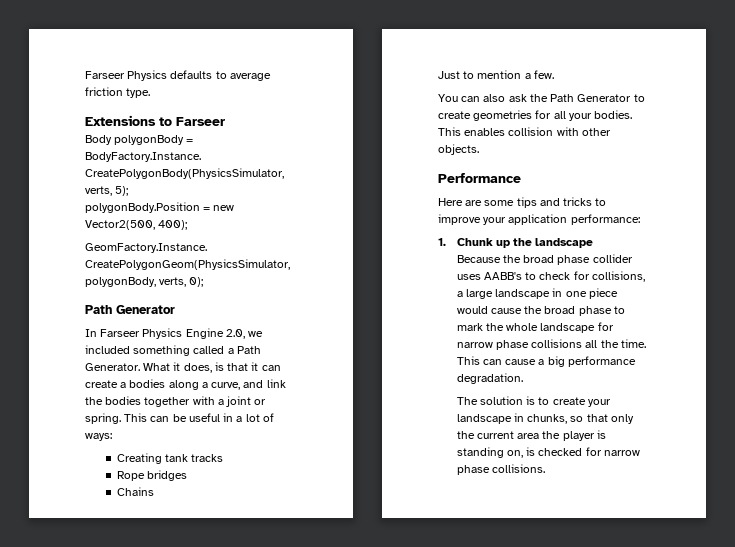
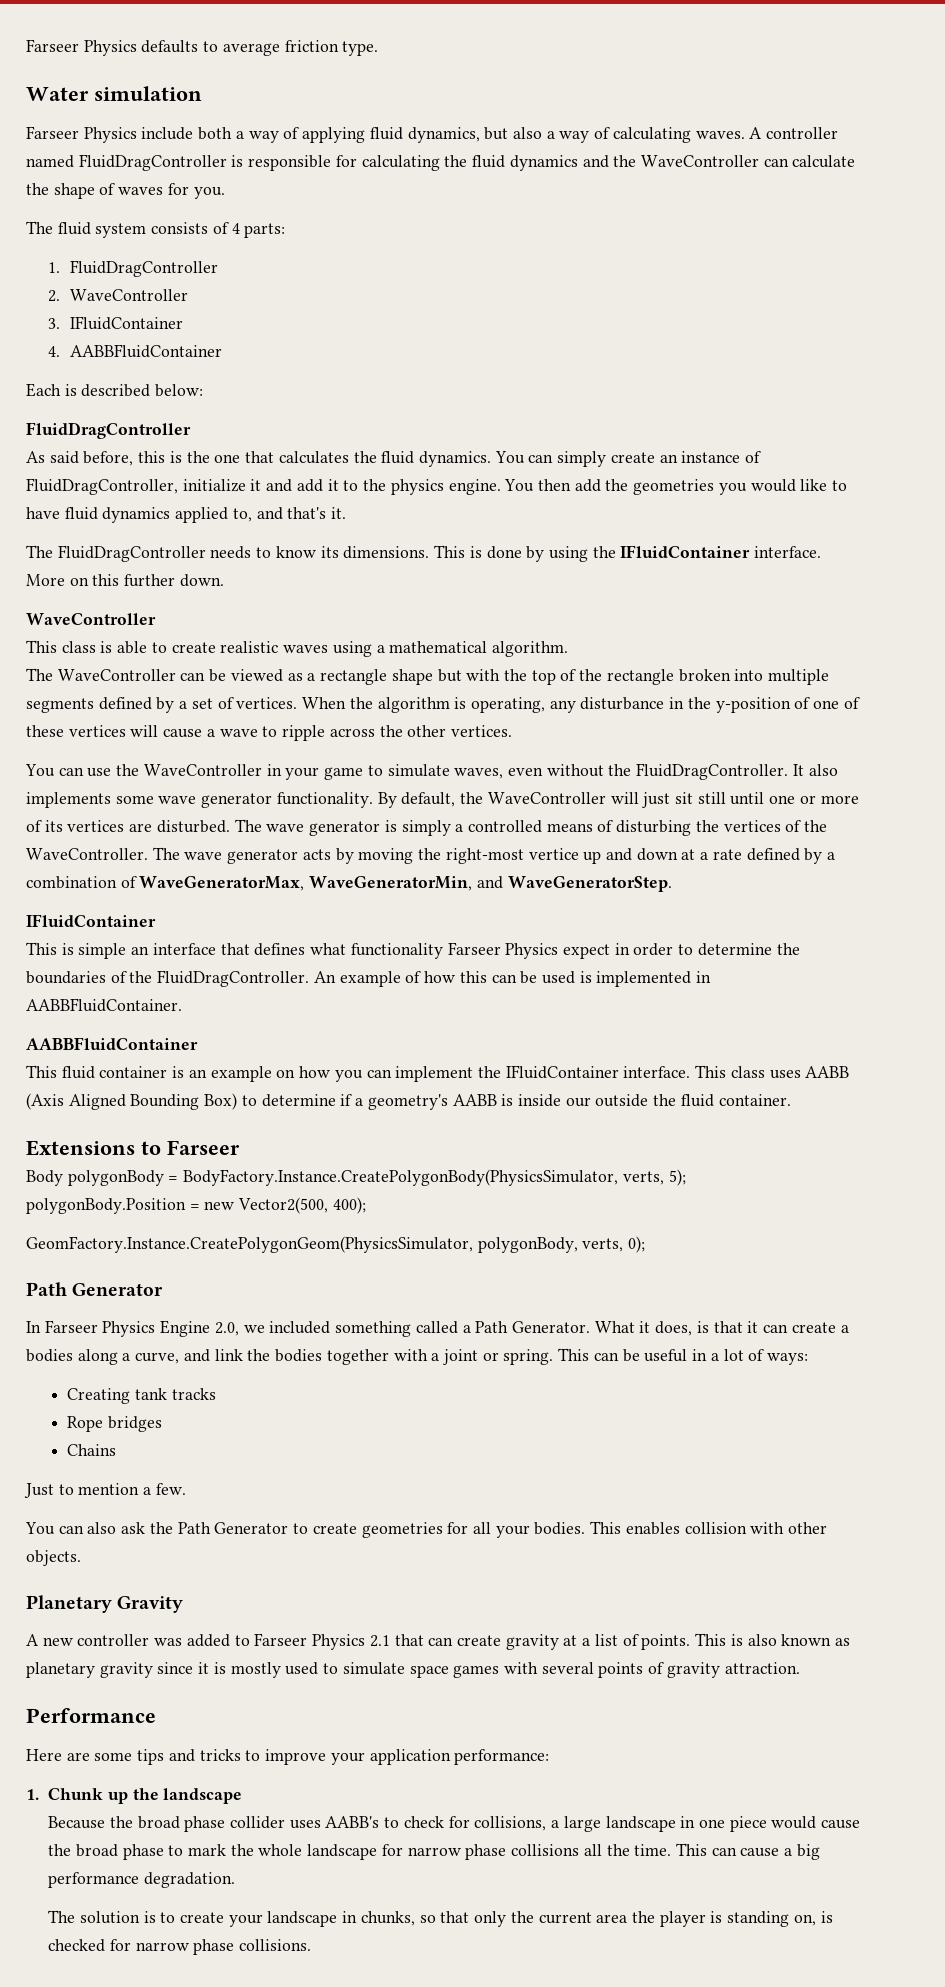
+ Water simulation
+ Farseer Physics include both a way of applying fluid dynamics, but also a way of calculating waves. A controller named FluidDragController is responsible for calculating the fluid dynamics and the WaveController can calculate the shape of waves for you.
+ The fluid system consists of 4 parts:
+ 1. FluidDragController
+ 2. WaveController
+ 3. IFluidContainer
+ 4. AABBFluidContainer
+ Each is described below:
+ FluidDragController
+ As said before, this is the one that calculates the fluid dynamics. You can simply create an instance of FluidDragController, initialize it and add it to the physics engine. You then add the geometries you would like to have fluid dynamics applied to, and that's it.
+ The FluidDragController needs to know its dimensions. This is done by using the IFluidContainer interface. More on this further down.
+ WaveController
+ This class is able to create realistic waves using a mathematical algorithm.
+ The WaveController can be viewed as a rectangle shape but with the top of the rectangle broken into multiple segments defined by a set of vertices. When the algorithm is operating, any disturbance in the y-position of one of these vertices will cause a wave to ripple across the other vertices.
+ You can use the WaveController in your game to simulate waves, even without the FluidDragController. It also implements some wave generator functionality. By default, the WaveController will just sit still until one or more of its vertices are disturbed. The wave generator is simply a controlled means of disturbing the vertices of the WaveController. The wave generator acts by moving the right-most vertice up and down at a rate defined by a combination of WaveGeneratorMax, WaveGeneratorMin, and WaveGeneratorStep.
+ IFluidContainer
+ This is simple an interface that defines what functionality Farseer Physics expect in order to determine the boundaries of the FluidDragController. An example of how this can be used is implemented in AABBFluidContainer.
+ AABBFluidContainer
+ This fluid container is an example on how you can implement the IFluidContainer interface. This class uses AABB (Axis Aligned Bounding Box) to determine if a geometry's AABB is inside our outside the fluid container.
+ Planetary Gravity
+ A new controller was added to Farseer Physics 2.1 that can create gravity at a list of points. This is also known as planetary gravity since it is mostly used to simulate space games with several points of gravity attraction.

